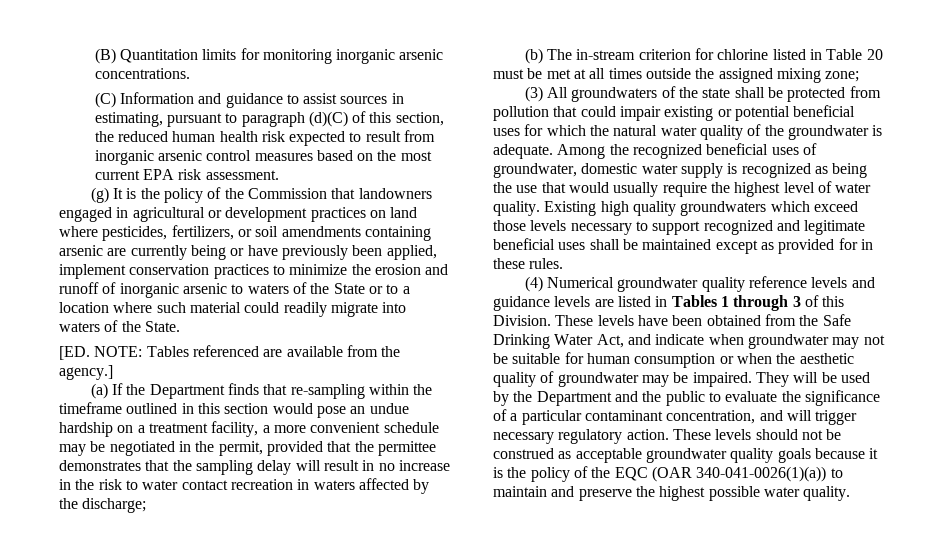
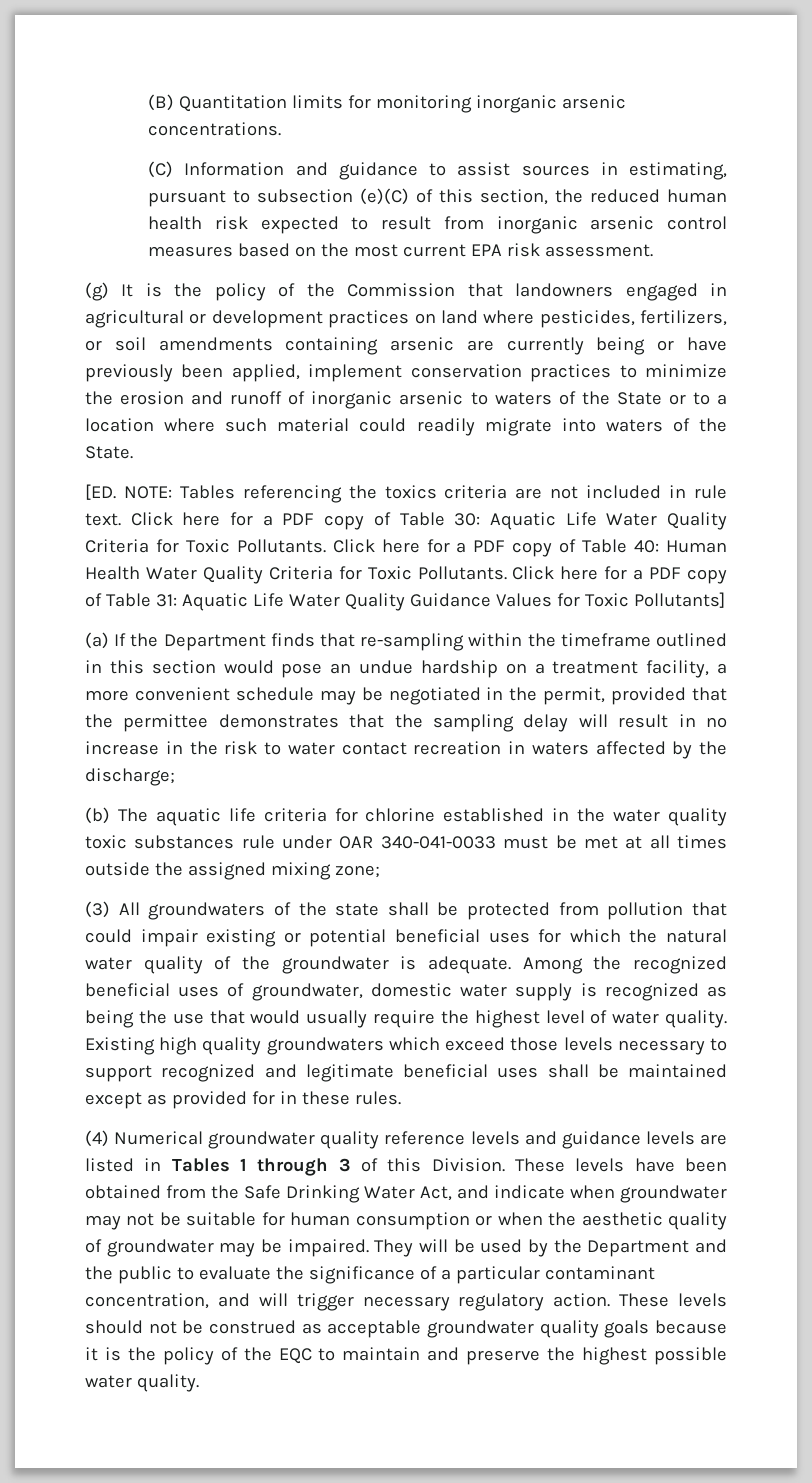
- (C) Information and guidance to assist sources in estimating, pursuant to paragraph (d)(C) of this section, the reduced human health risk expected to result from inorganic arsenic control measures based on the most current EPA risk assessment.
+ (C) Information and guidance to assist sources in estimating, pursuant to subsection (e)(C) of this section, the reduced human health risk expected to result from inorganic arsenic control measures based on the most current EPA risk assessment.
- [ED. NOTE: Tables referenced are available from the agency.]
+ [ED. NOTE: Tables referencing the toxics criteria are not included in rule text. Click here for a PDF copy of Table 30: Aquatic Life Water Quality Criteria for Toxic Pollutants. Click here for a PDF copy of Table 40: Human Health Water Quality Criteria for Toxic Pollutants. Click here for a PDF copy of Table 31: Aquatic Life Water Quality Guidance Values for Toxic Pollutants]
- (b) The in-stream criterion for chlorine listed in Table 20 must be met at all times outside the assigned mixing zone;
+ (b) The aquatic life criteria for chlorine established in the water quality toxic substances rule under OAR 340-041-0033 must be met at all times outside the assigned mixing zone;
- These levels should not be construed as acceptable groundwater quality goals because it is the policy of the EQC (OAR 340-041-0026(1)(a)) to maintain and preserve the highest possible water quality.
+ These levels should not be construed as acceptable groundwater quality goals because it is the policy of the EQC to maintain and preserve the highest possible water quality.

